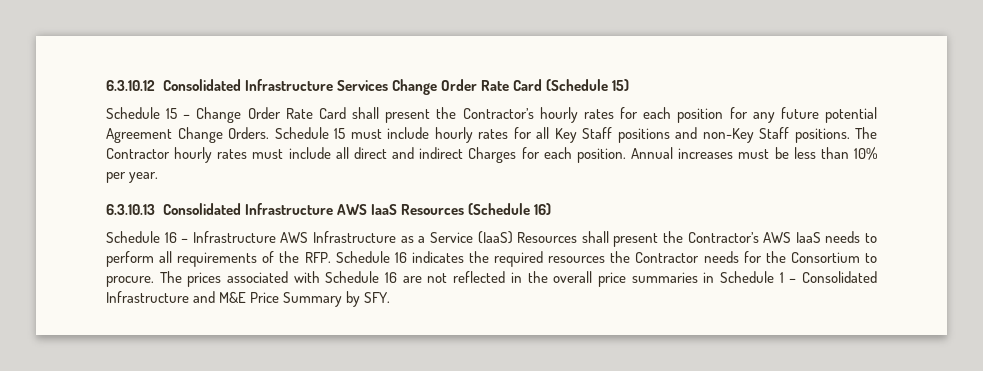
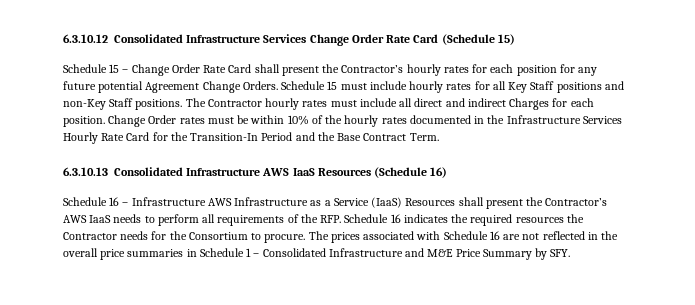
- Annual increases must be less than 10% per year.
+ Change Order rates must be within 10% of the hourly rates documented in the Infrastructure Services Hourly Rate Card for the Transition-In Period and the Base Contract Term.

